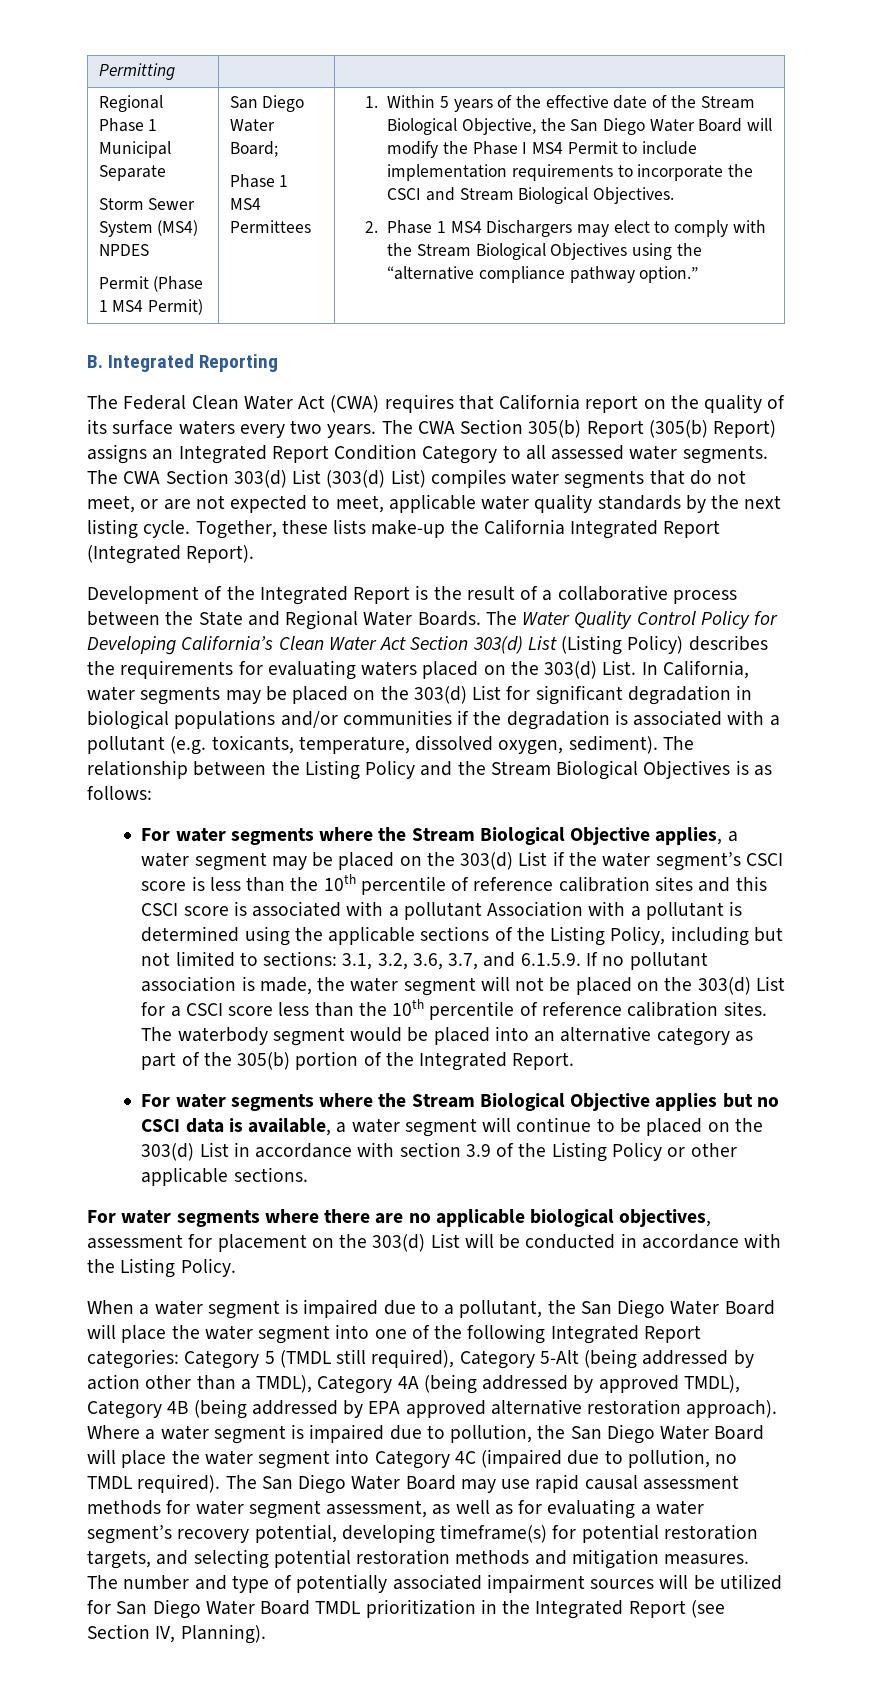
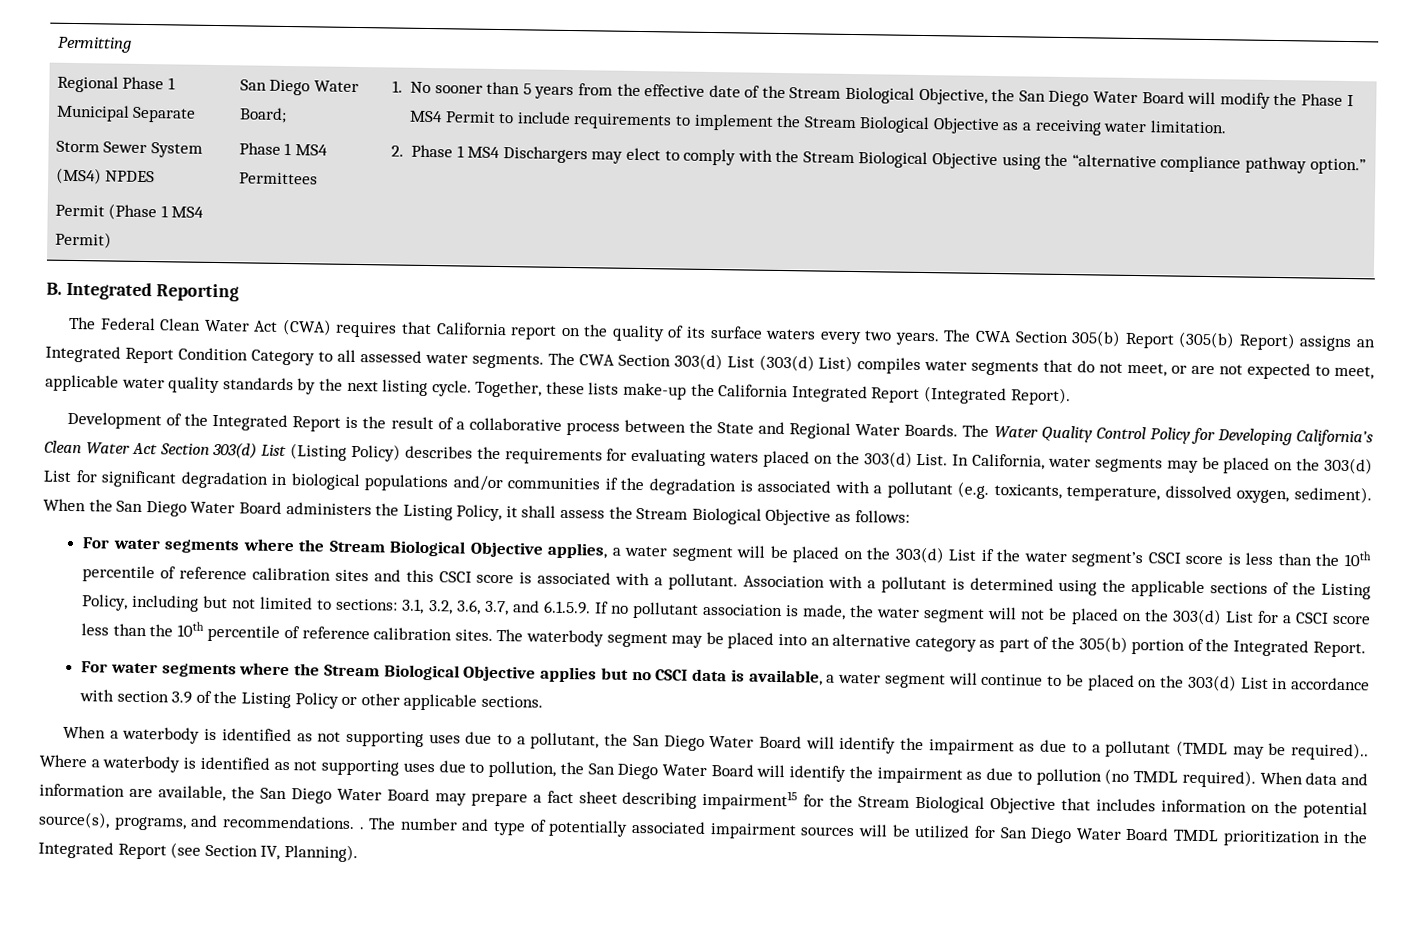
- 1. Within 5 years of the effective date of the Stream Biological Objective, the San Diego Water Board will modify the Phase I MS4 Permit to include implementation requirements to incorporate the CSCI and Stream Biological Objectives.
+ 1. No sooner than 5 years from the effective date of the Stream Biological Objective, the San Diego Water Board will modify the Phase I MS4 Permit to include requirements to implement the Stream Biological Objective as a receiving water limitation.
- 2. Phase 1 MS4 Dischargers may elect to comply with the Stream Biological Objectives using the “alternative compliance pathway option.”
+ 2. Phase 1 MS4 Dischargers may elect to comply with the Stream Biological Objective using the “alternative compliance pathway option.”
- The relationship between the Listing Policy and the Stream Biological Objectives is as follows:
+ When the San Diego Water Board administers the Listing Policy, it shall assess the Stream Biological Objective as follows:
- For water segments where the Stream Biological Objective applies, a water segment may be placed on the 303(d) List if the water segment’s CSCI score is less than the 10th percentile of reference calibration sites and this CSCI score is associated with a pollutant Association with a pollutant is determined using the applicable sections of the Listing Policy, including but not limited to sections:
+ For water segments where the Stream Biological Objective applies, a water segment will be placed on the 303(d) List if the water segment’s CSCI score is less than the 10th percentile of reference calibration sites and this CSCI score is associated with a pollutant. Association with a pollutant is determined using the applicable sections of the Listing Policy, including but not limited to sections:
- The waterbody segment would be placed into an alternative category as part of the 305(b) portion of the Integrated Report.
+ The waterbody segment may be placed into an alternative category as part of the 305(b) portion of the Integrated Report.
- For water segments where there are no applicable biological objectives, assessment for placement on the 303(d) List will be conducted in accordance with the Listing Policy.
- When a water segment is impaired due to a pollutant, the San Diego Water Board will place the water segment into one of the following Integrated Report categories: Category 5 (TMDL still required), Category 5-Alt (being addressed by action other than a TMDL), Category 4A (being addressed by approved TMDL), Category 4B (being addressed by EPA approved alternative restoration approach). Where a water segment is impaired due to pollution, the San Diego Water Board will place the water segment into Category 4C (impaired due to pollution, no TMDL required). The San Diego Water Board may use rapid causal assessment methods for water segment assessment, as well as for evaluating a water segment’s recovery potential, developing timeframe(s) for potential restoration targets, and selecting potential restoration methods and mitigation measures.
+ When a waterbody is identified as not supporting uses due to a pollutant, the San Diego Water Board will identify the impairment as due to a pollutant (TMDL may be required).. Where a waterbody is identified as not supporting uses due to pollution, the San Diego Water Board will identify the impairment as due to pollution (no TMDL required). When data and information are available, the San Diego Water Board may prepare a fact sheet describing impairment15 for the Stream Biological Objective that includes information on the potential source(s), programs, and recommendations. .

